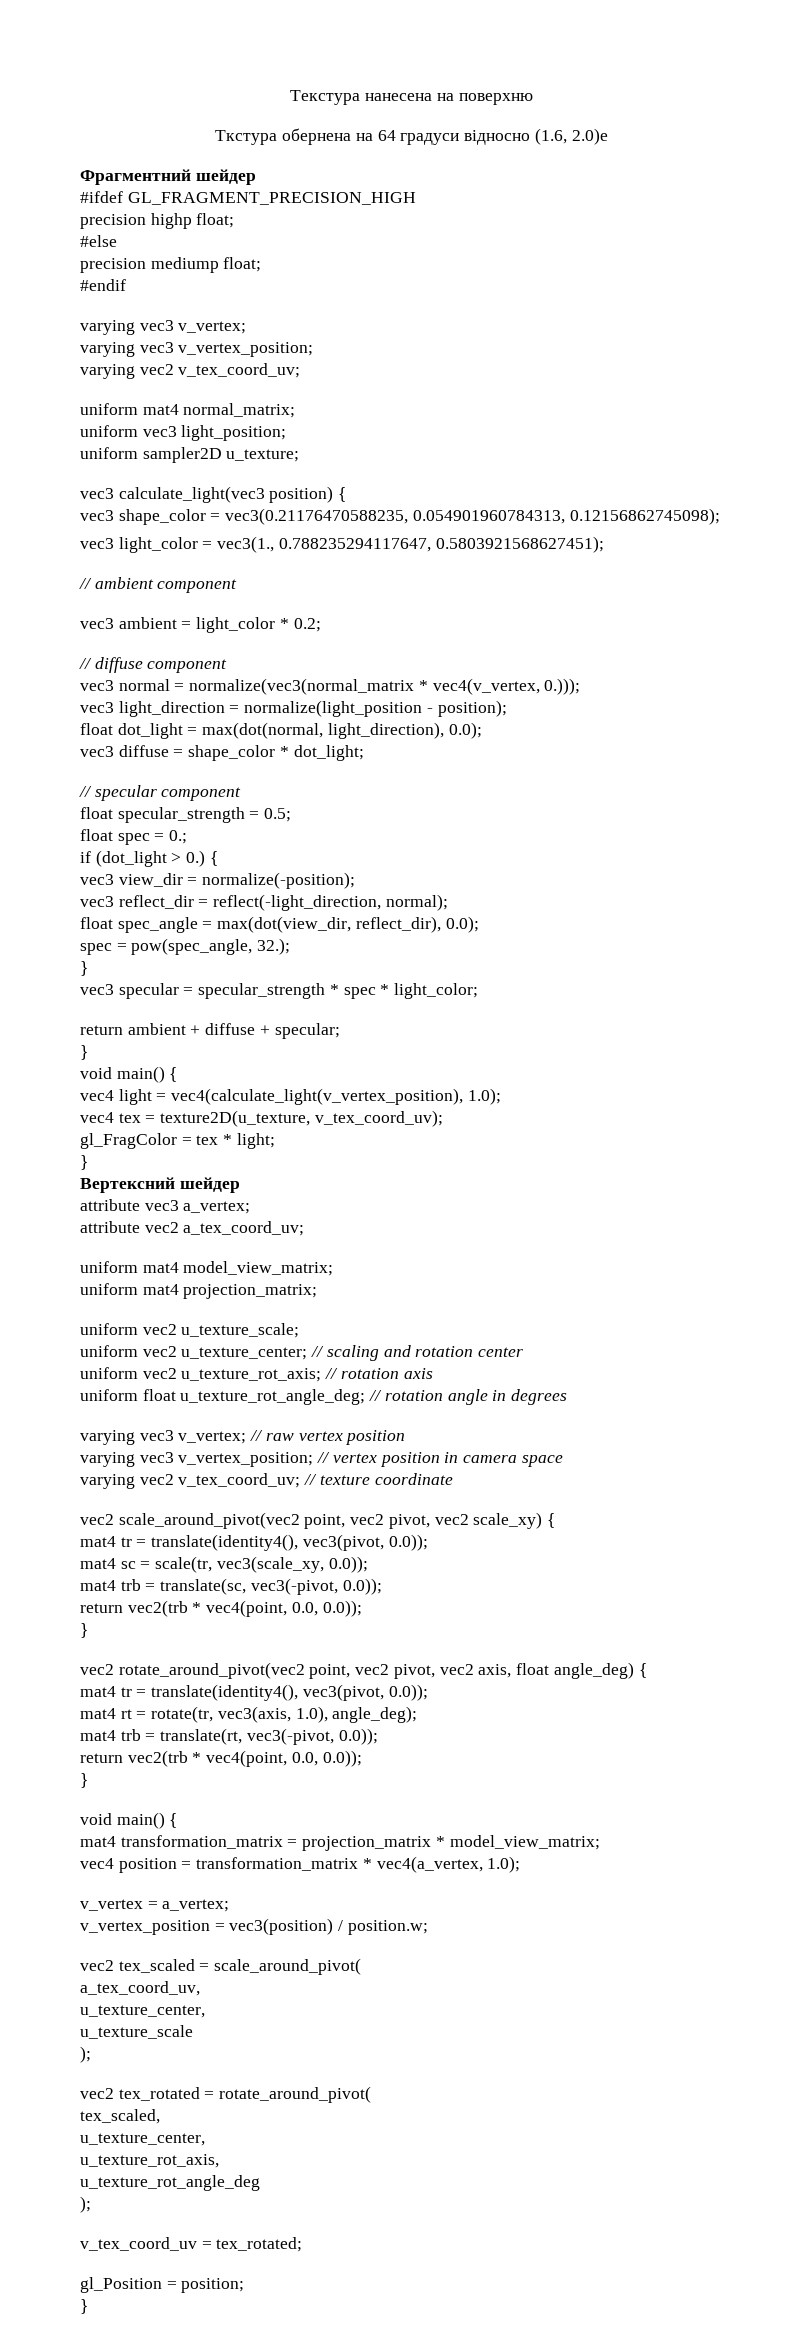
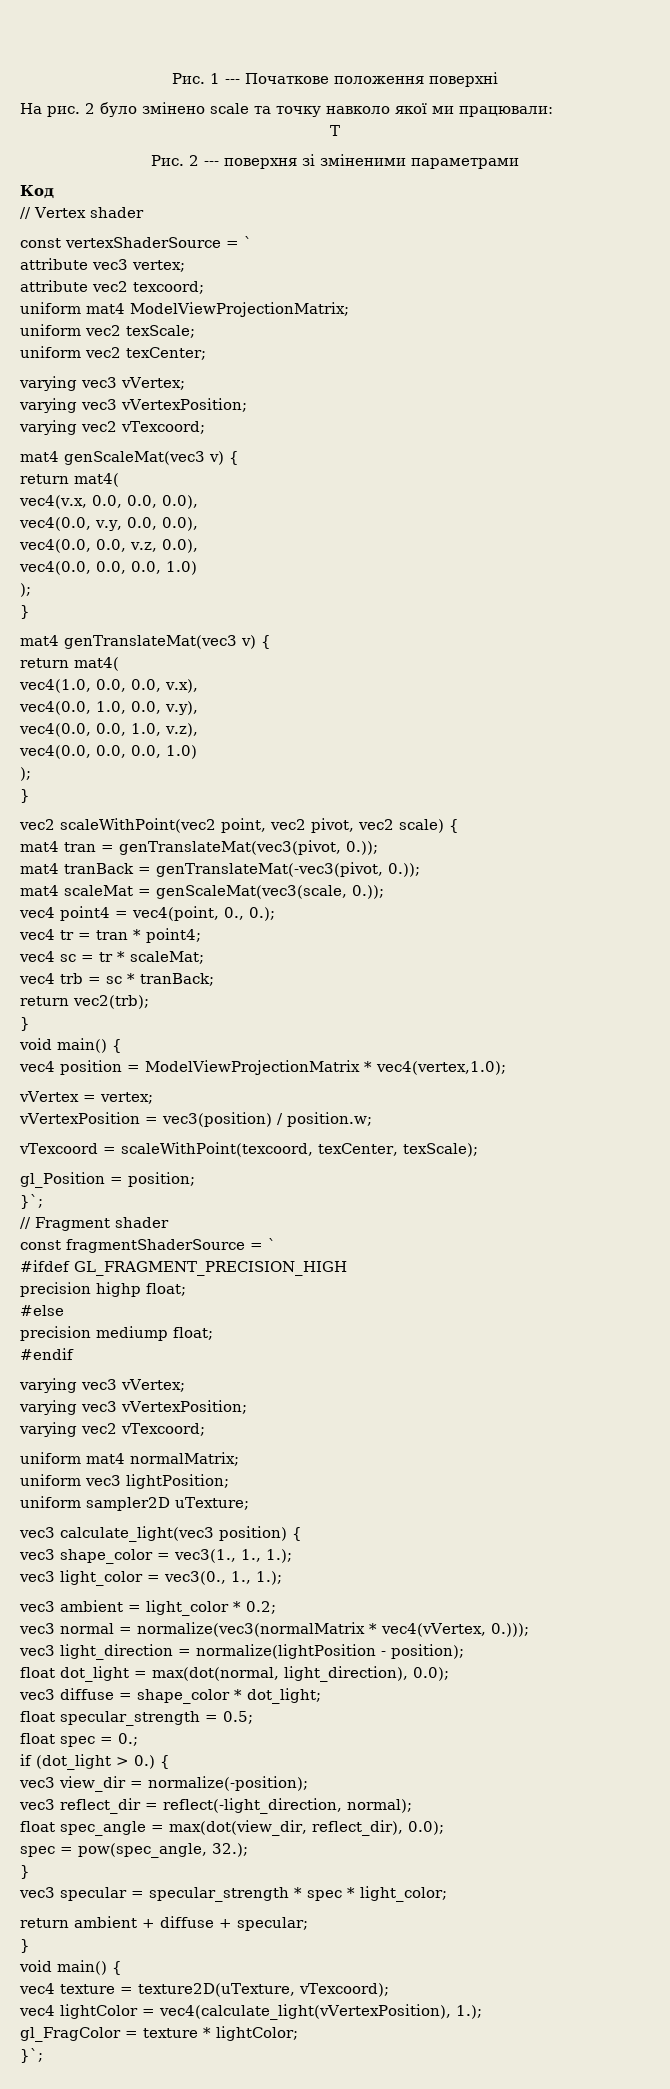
- Текстура нанесена на поверхню
- Ткстура обернена на 64 градуси відносно (1.6, 2.0)е
- Фрагментний шейдер
+ Рис. 1 --- Початкове положення поверхні
+ На рис. 2 було змінено scale та точку навколо якої ми працювали:
+ Т
+ Рис. 2 --- поверхня зі зміненими параметрами
+ Код
+ // Vertex shader
+ const vertexShaderSource = `
+ attribute vec3 vertex;
+ attribute vec2 texcoord;
+ uniform mat4 ModelViewProjectionMatrix;
+ uniform vec2 texScale;
+ uniform vec2 texCenter;
+ varying vec3 vVertex;
+ varying vec3 vVertexPosition;
+ varying vec2 vTexcoord;
+ mat4 genScaleMat(vec3 v) {
+ return mat4(
+ vec4(v.x, 0.0, 0.0, 0.0),
+ vec4(0.0, v.y, 0.0, 0.0),
+ vec4(0.0, 0.0, v.z, 0.0),
+ vec4(0.0, 0.0, 0.0, 1.0)
+ );
+ }
+ mat4 genTranslateMat(vec3 v) {
+ return mat4(
+ vec4(1.0, 0.0, 0.0, v.x),
+ vec4(0.0, 1.0, 0.0, v.y),
+ vec4(0.0, 0.0, 1.0, v.z),
+ vec4(0.0, 0.0, 0.0, 1.0)
+ );
+ }
+ vec2 scaleWithPoint(vec2 point, vec2 pivot, vec2 scale) {
+ mat4 tran = genTranslateMat(vec3(pivot, 0.));
+ mat4 tranBack = genTranslateMat(-vec3(pivot, 0.));
+ mat4 scaleMat = genScaleMat(vec3(scale, 0.));
+ vec4 point4 = vec4(point, 0., 0.);
+ vec4 tr = tran * point4;
+ vec4 sc = tr * scaleMat;
+ vec4 trb = sc * tranBack;
+ return vec2(trb);
+ }
+ void main() {
+ vec4 position = ModelViewProjectionMatrix * vec4(vertex,1.0);
+ vVertex = vertex;
+ vVertexPosition = vec3(position) / position.w;
+ vTexcoord = scaleWithPoint(texcoord, texCenter, texScale);
+ gl_Position = position;
+ }`;
+ // Fragment shader
+ const fragmentShaderSource = `
  #endif
- varying vec3 v_vertex;
- varying vec3 v_vertex_position;
- varying vec2 v_tex_coord_uv;
- uniform mat4 normal_matrix;
+ varying vec3 vVertex;
+ varying vec3 vVertexPosition;
+ varying vec2 vTexcoord;
+ uniform mat4 normalMatrix;
- uniform vec3 light_position;
+ uniform vec3 lightPosition;
- uniform sampler2D u_texture;
+ uniform sampler2D uTexture;
- vec3 shape_color = vec3(0.21176470588235, 0.054901960784313, 0.12156862745098);
+ vec3 shape_color = vec3(1., 1., 1.);
- vec3 light_color = vec3(1., 0.788235294117647, 0.5803921568627451);
- // ambient component
+ vec3 light_color = vec3(0., 1., 1.);
- // diffuse component
- vec3 normal = normalize(vec3(normal_matrix * vec4(v_vertex, 0.)));
+ vec3 normal = normalize(vec3(normalMatrix * vec4(vVertex, 0.)));
- vec3 light_direction = normalize(light_position - position);
+ vec3 light_direction = normalize(lightPosition - position);
- // specular component
- vec4 light = vec4(calculate_light(v_vertex_position), 1.0);
- vec4 tex = texture2D(u_texture, v_tex_coord_uv);
- gl_FragColor = tex * light;
- }
- Вертексний шейдер
- attribute vec3 a_vertex;
- attribute vec2 a_tex_coord_uv;
- uniform mat4 model_view_matrix;
- uniform mat4 projection_matrix;
- uniform vec2 u_texture_scale;
- uniform vec2 u_texture_center; // scaling and rotation center
- uniform vec2 u_texture_rot_axis; // rotation axis
- uniform float u_texture_rot_angle_deg; // rotation angle in degrees
- varying vec3 v_vertex; // raw vertex position
- varying vec3 v_vertex_position; // vertex position in camera space
- varying vec2 v_tex_coord_uv; // texture coordinate
- vec2 scale_around_pivot(vec2 point, vec2 pivot, vec2 scale_xy) {
- mat4 tr = translate(identity4(), vec3(pivot, 0.0));
- mat4 sc = scale(tr, vec3(scale_xy, 0.0));
- mat4 trb = translate(sc, vec3(-pivot, 0.0));
- return vec2(trb * vec4(point, 0.0, 0.0));
- }
- vec2 rotate_around_pivot(vec2 point, vec2 pivot, vec2 axis, float angle_deg) {
- mat4 tr = translate(identity4(), vec3(pivot, 0.0));
- mat4 rt = rotate(tr, vec3(axis, 1.0), angle_deg);
- mat4 trb = translate(rt, vec3(-pivot, 0.0));
- return vec2(trb * vec4(point, 0.0, 0.0));
- }
- void main() {
- mat4 transformation_matrix = projection_matrix * model_view_matrix;
- vec4 position = transformation_matrix * vec4(a_vertex, 1.0);
- v_vertex = a_vertex;
- v_vertex_position = vec3(position) / position.w;
- vec2 tex_scaled = scale_around_pivot(
- a_tex_coord_uv,
- u_texture_center,
- u_texture_scale
- );
- vec2 tex_rotated = rotate_around_pivot(
- tex_scaled,
- u_texture_center,
- u_texture_rot_axis,
- u_texture_rot_angle_deg
- );
- v_tex_coord_uv = tex_rotated;
- gl_Position = position;
- }
+ vec4 texture = texture2D(uTexture, vTexcoord);
+ vec4 lightColor = vec4(calculate_light(vVertexPosition), 1.);
+ gl_FragColor = texture * lightColor;
+ }`;

